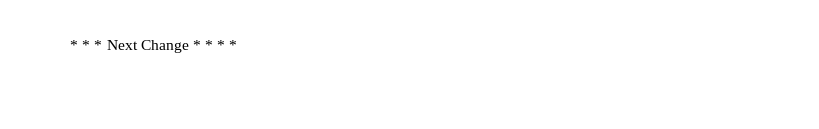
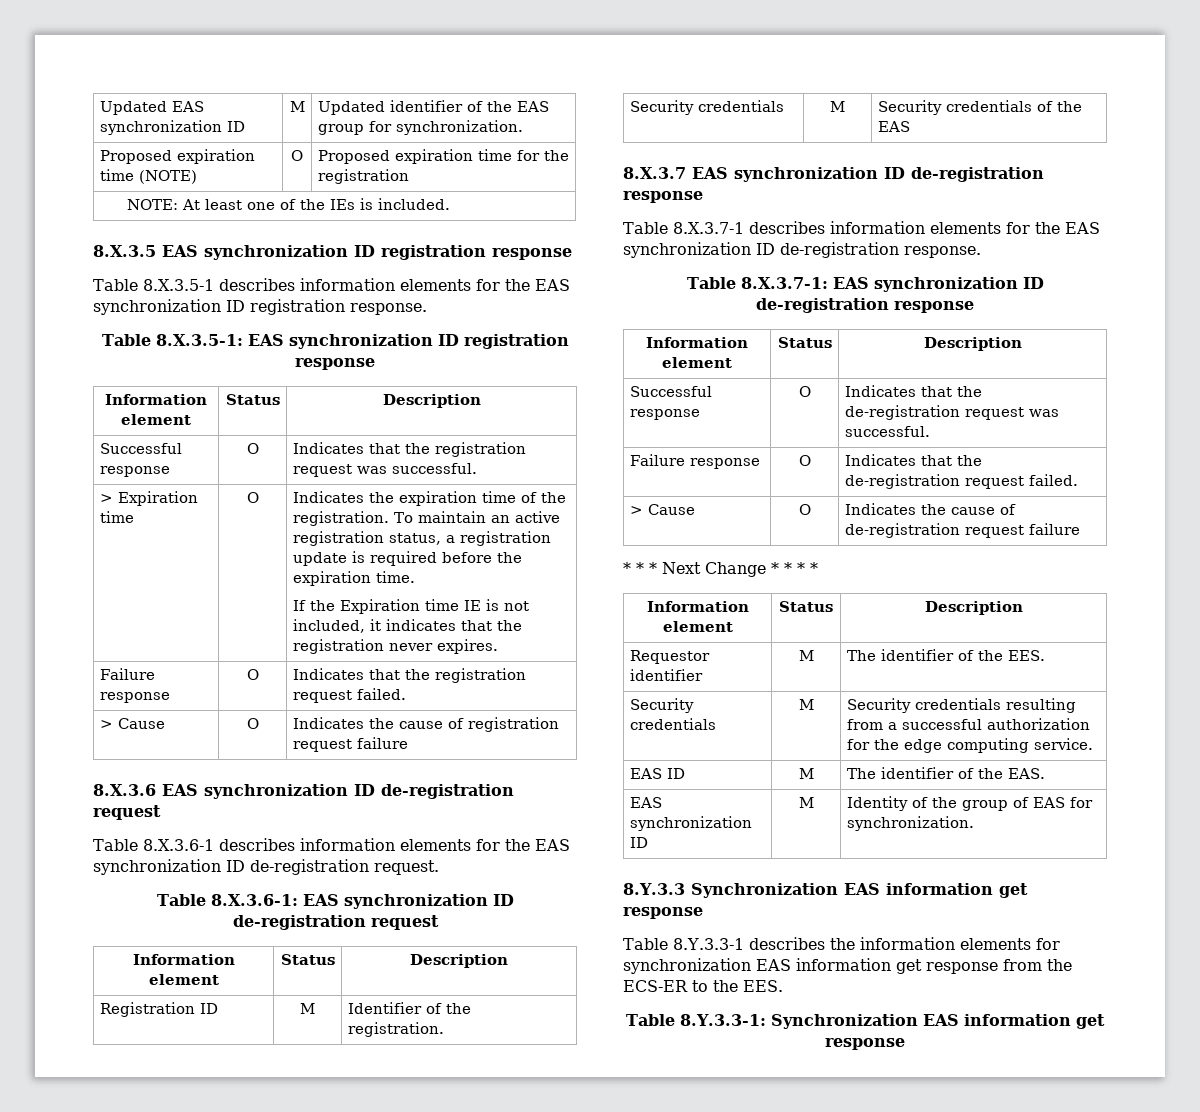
+ Updated EAS synchronization ID | M | Updated identifier of the EAS group for synchronization.
+ Proposed expiration time (NOTE) | O | Proposed expiration time for the registration
+ NOTE: At least one of the IEs is included.
+ 8.X.3.5 EAS synchronization ID registration response
+ Table 8.X.3.5-1 describes information elements for the EAS synchronization ID registration response.
+ Table 8.X.3.5-1: EAS synchronization ID registration response
+ Information element | Status | Description
+ Successful response | O | Indicates that the registration request was successful.
+ > Expiration time | O | Indicates the expiration time of the registration. To maintain an active registration status, a registration update is required before the expiration time.
+ If the Expiration time IE is not included, it indicates that the registration never expires.
+ Failure response | O | Indicates that the registration request failed.
+ > Cause | O | Indicates the cause of registration request failure
+ 8.X.3.6 EAS synchronization ID de-registration request
+ Table 8.X.3.6-1 describes information elements for the EAS synchronization ID de-registration request.
+ Table 8.X.3.6-1: EAS synchronization ID de-registration request
+ Information element | Status | Description
+ Registration ID | M | Identifier of the registration.
+ Security credentials | M | Security credentials of the EAS
+ 8.X.3.7 EAS synchronization ID de-registration response
+ Table 8.X.3.7-1 describes information elements for the EAS synchronization ID de-registration response.
+ Table 8.X.3.7-1: EAS synchronization ID de-registration response
+ Information element | Status | Description
+ Successful response | O | Indicates that the de-registration request was successful.
+ Failure response | O | Indicates that the de-registration request failed.
+ > Cause | O | Indicates the cause of de-registration request failure
  * * * Next Change * * * *
+ Information element | Status | Description
+ Requestor identifier | M | The identifier of the EES.
+ Security credentials | M | Security credentials resulting from a successful authorization for the edge computing service.
+ EAS ID | M | The identifier of the EAS.
+ EAS synchronization ID | M | Identity of the group of EAS for synchronization.
+ 8.Y.3.3 Synchronization EAS information get response
+ Table 8.Y.3.3-1 describes the information elements for synchronization EAS information get response from the ECS-ER to the EES.
+ Table 8.Y.3.3-1: Synchronization EAS information get response

